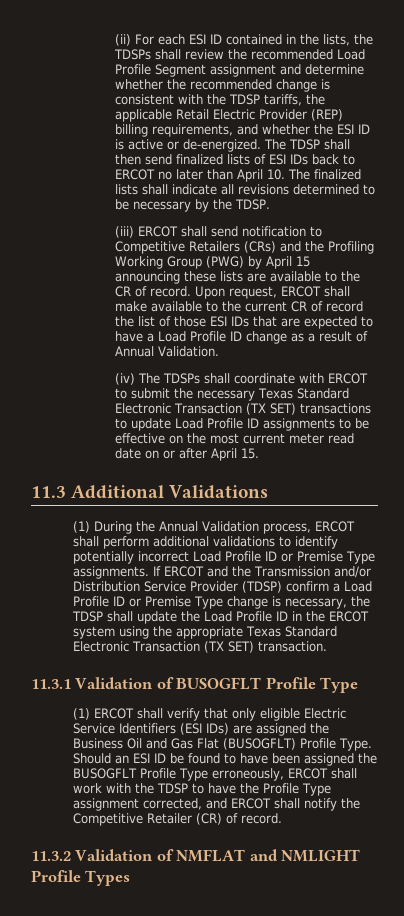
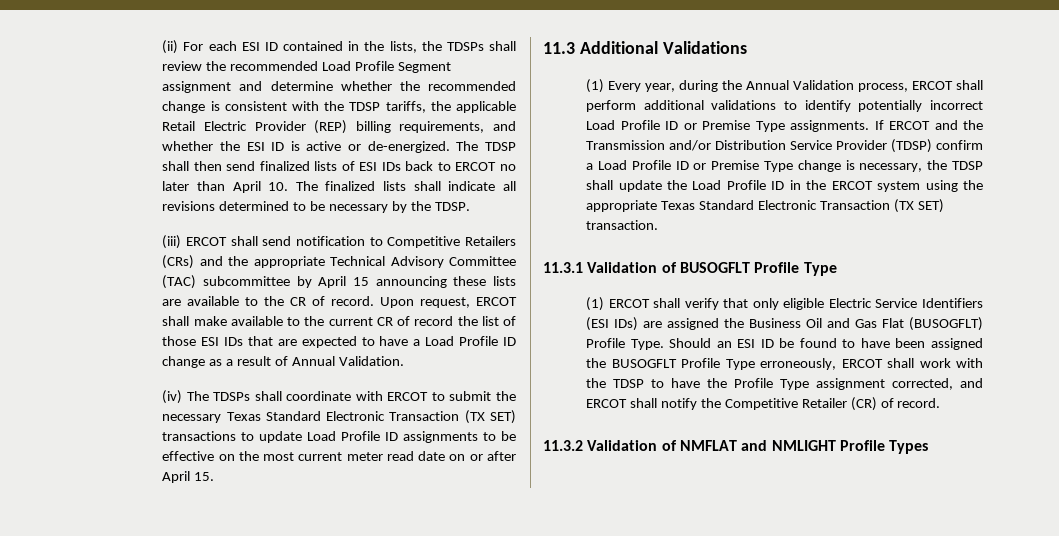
- (iii) ERCOT shall send notification to Competitive Retailers (CRs) and the Profiling Working Group (PWG) by April 15 announcing these lists are available to the CR of record.
+ (iii) ERCOT shall send notification to Competitive Retailers (CRs) and the appropriate Technical Advisory Committee (TAC) subcommittee by April 15 announcing these lists are available to the CR of record.
- (1) During the Annual Validation process, ERCOT shall perform additional validations to identify potentially incorrect Load Profile ID or Premise Type assignments.
+ (1) Every year, during the Annual Validation process, ERCOT shall perform additional validations to identify potentially incorrect Load Profile ID or Premise Type assignments.

